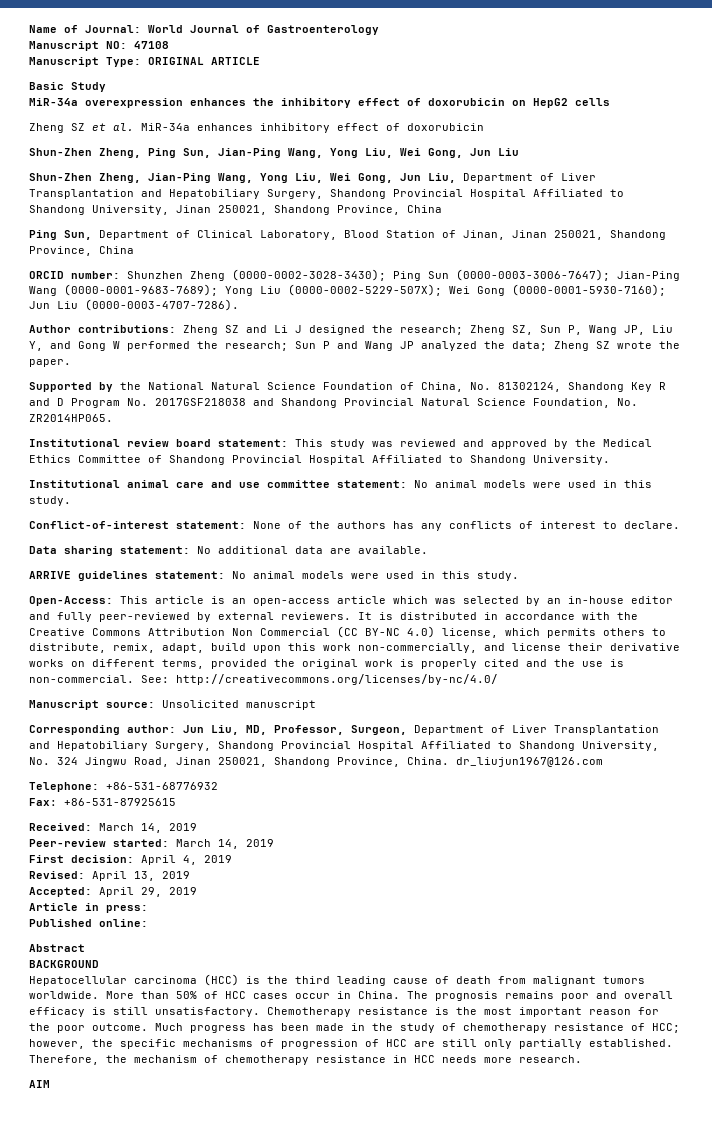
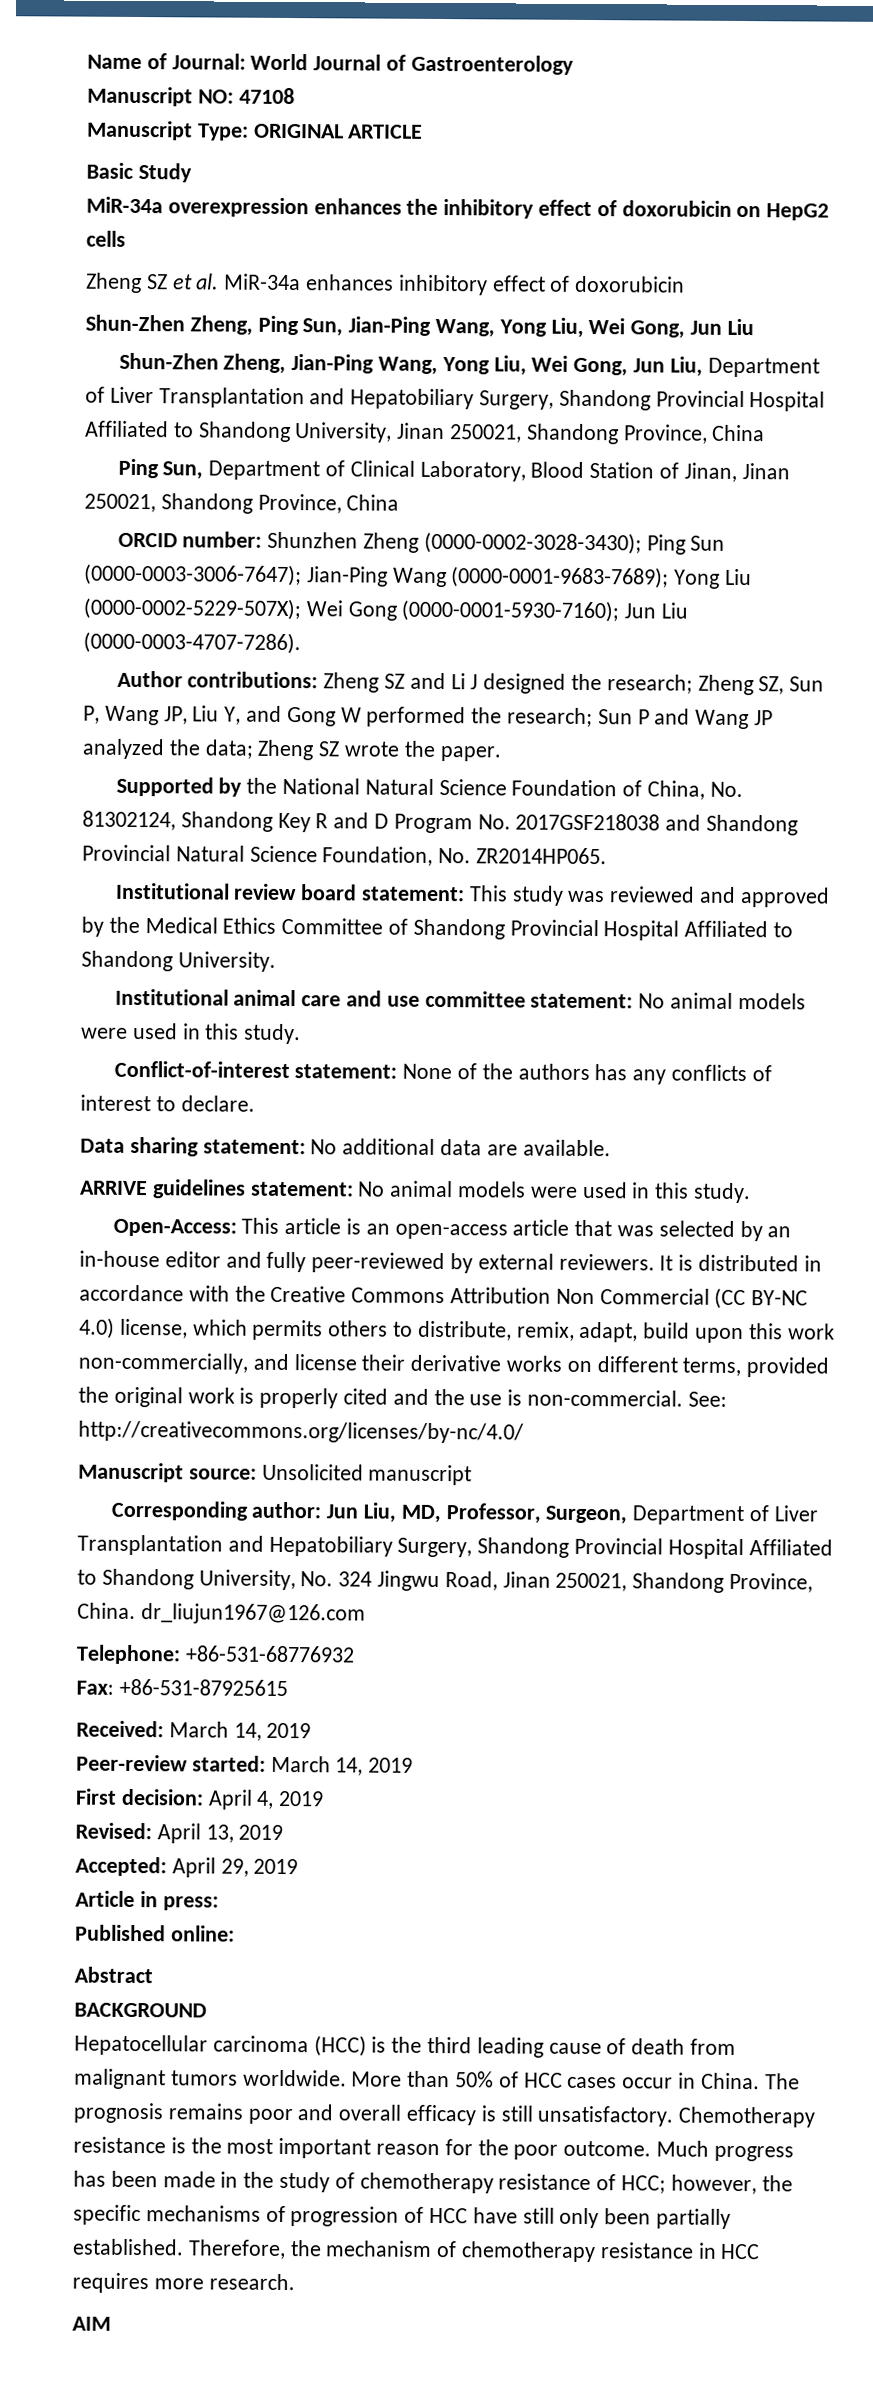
- Open-Access: This article is an open-access article which was selected by an in-house editor and fully peer-reviewed by external reviewers.
+ Open-Access: This article is an open-access article that was selected by an in-house editor and fully peer-reviewed by external reviewers.
- Much progress has been made in the study of chemotherapy resistance of HCC; however, the specific mechanisms of progression of HCC are still only partially established.
+ Much progress has been made in the study of chemotherapy resistance of HCC; however, the specific mechanisms of progression of HCC have still only been partially established.
- Therefore, the mechanism of chemotherapy resistance in HCC needs more research.
+ Therefore, the mechanism of chemotherapy resistance in HCC requires more research.

